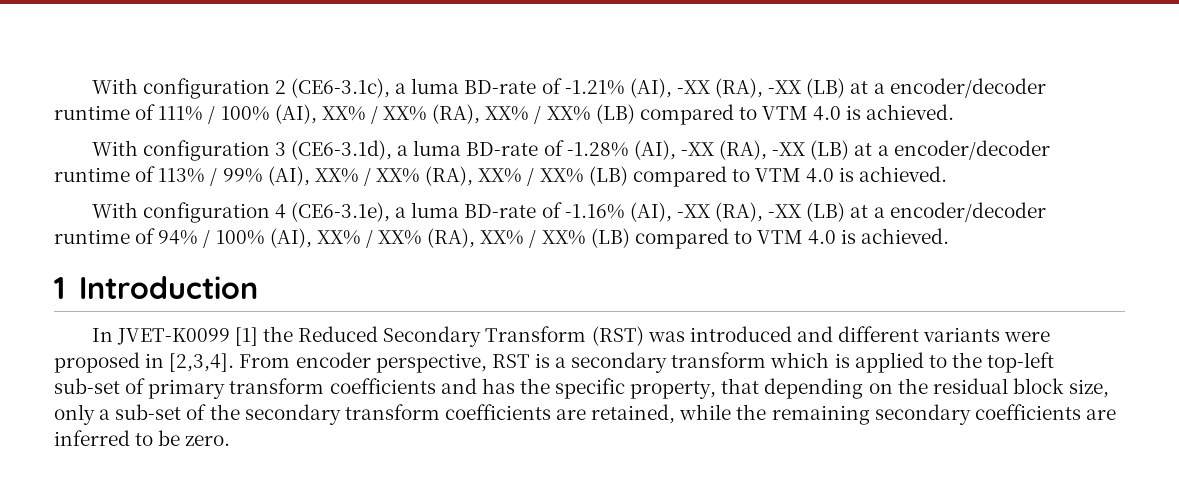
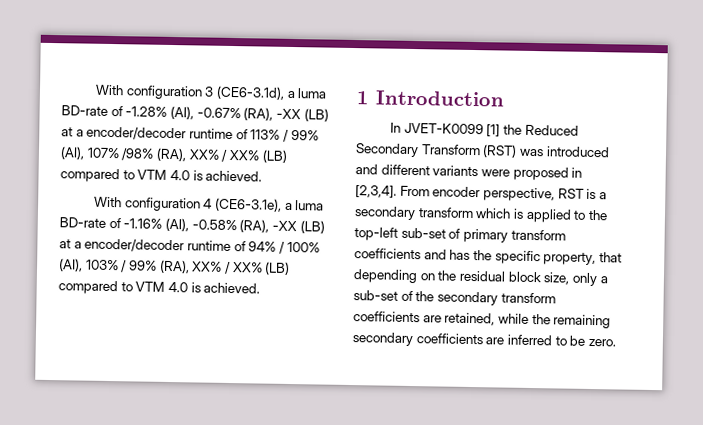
- With configuration 2 (CE6-3.1c), a luma BD-rate of -1.21% (AI), -XX (RA), -XX (LB) at a encoder/decoder runtime of 111% / 100% (AI), XX% / XX% (RA), XX% / XX% (LB) compared to VTM 4.0 is achieved.
- With configuration 3 (CE6-3.1d), a luma BD-rate of -1.28% (AI), -XX (RA), -XX (LB) at a encoder/decoder runtime of 113% / 99% (AI), XX% / XX% (RA), XX% / XX% (LB) compared to VTM 4.0 is achieved.
+ With configuration 3 (CE6-3.1d), a luma BD-rate of -1.28% (AI), -0.67% (RA), -XX (LB) at a encoder/decoder runtime of 113% / 99% (AI), 107% /98% (RA), XX% / XX% (LB) compared to VTM 4.0 is achieved.
- With configuration 4 (CE6-3.1e), a luma BD-rate of -1.16% (AI), -XX (RA), -XX (LB) at a encoder/decoder runtime of 94% / 100% (AI), XX% / XX% (RA), XX% / XX% (LB) compared to VTM 4.0 is achieved.
+ With configuration 4 (CE6-3.1e), a luma BD-rate of -1.16% (AI), -0.58% (RA), -XX (LB) at a encoder/decoder runtime of 94% / 100% (AI), 103% / 99% (RA), XX% / XX% (LB) compared to VTM 4.0 is achieved.

